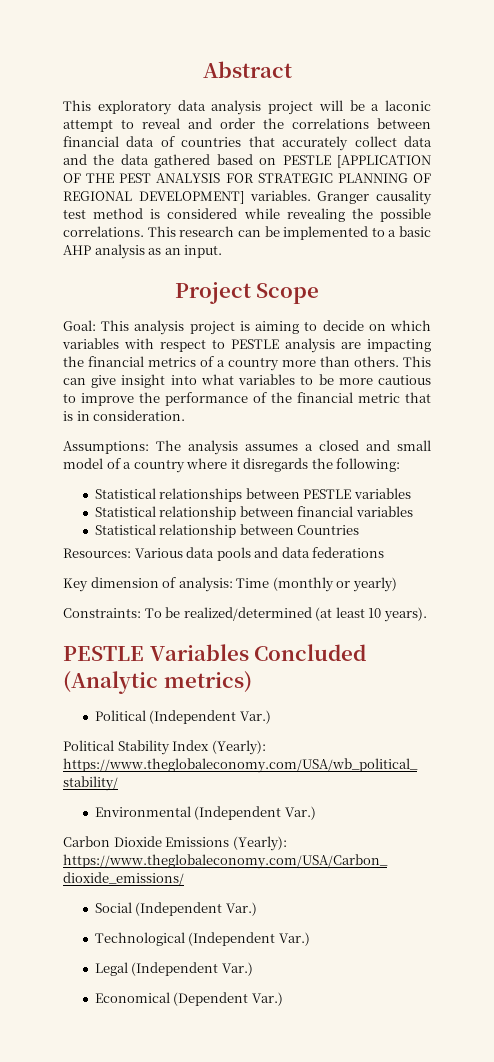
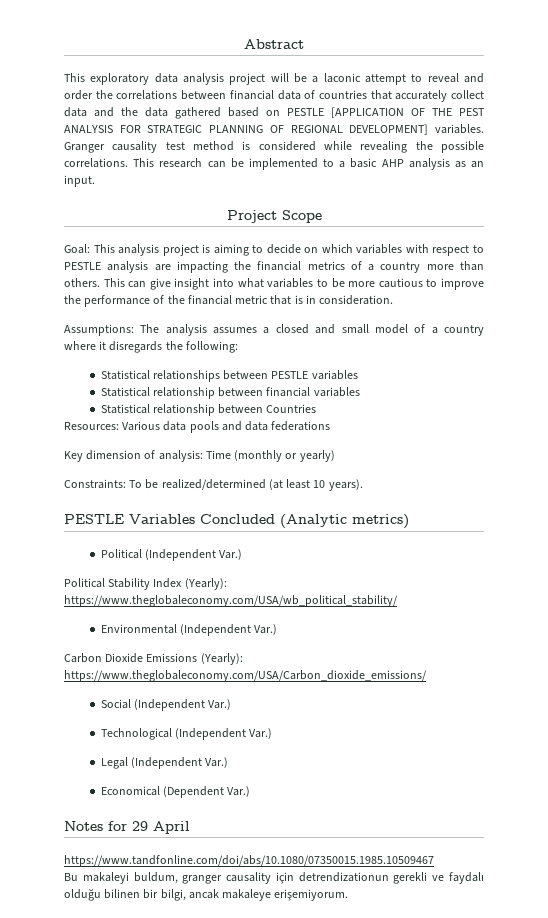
+ Notes for 29 April
+ https://www.tandfonline.com/doi/abs/10.1080/07350015.1985.10509467
+ Bu makaleyi buldum, granger causality için detrendizationun gerekli ve faydalı olduğu bilinen bir bilgi, ancak makaleye erişemiyorum.

